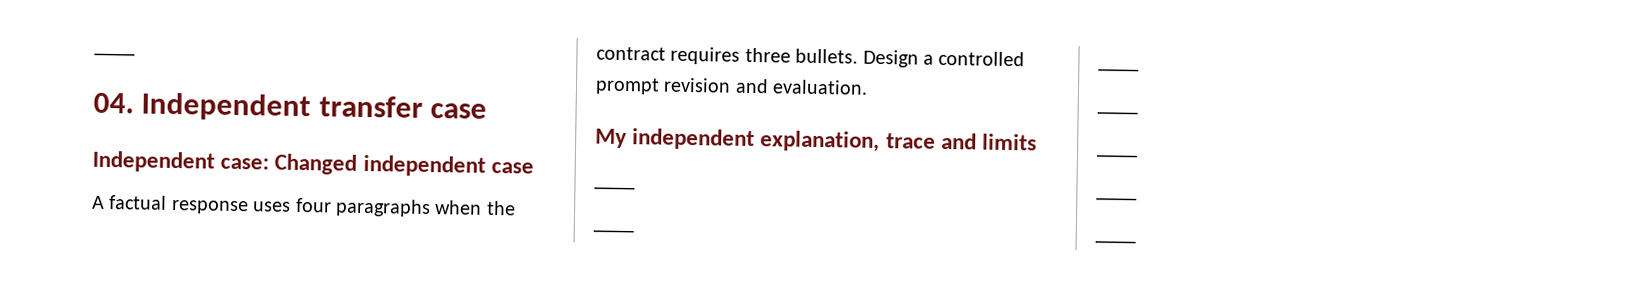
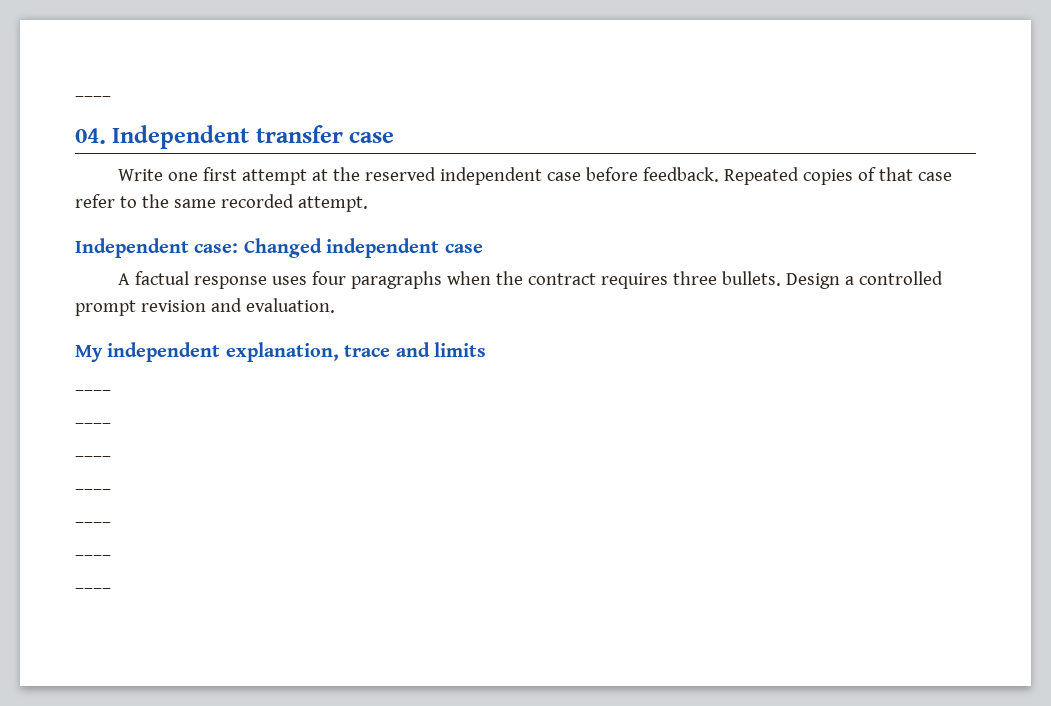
+ Write one first attempt at the reserved independent case before feedback. Repeated copies of that case refer to the same recorded attempt.

